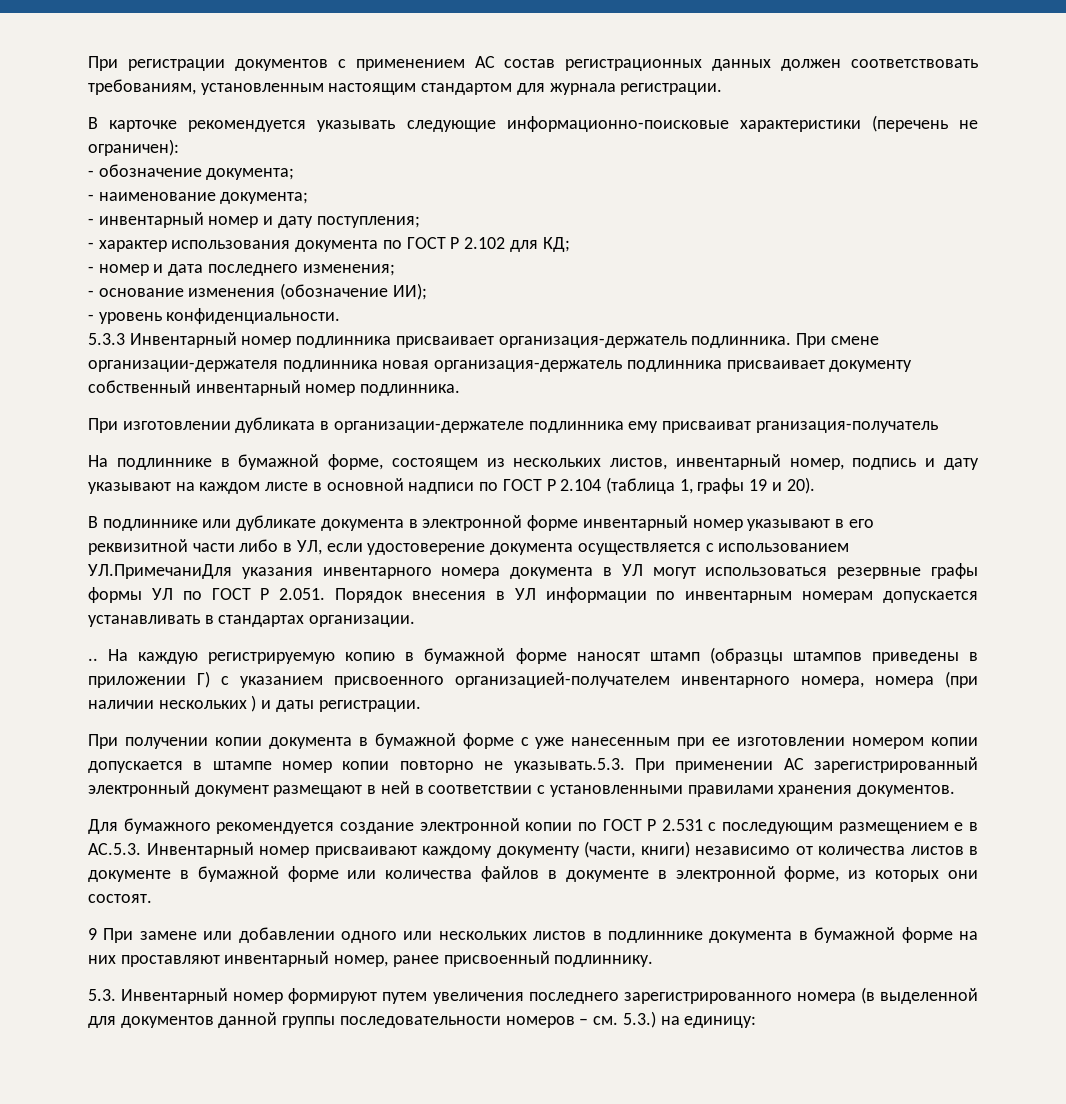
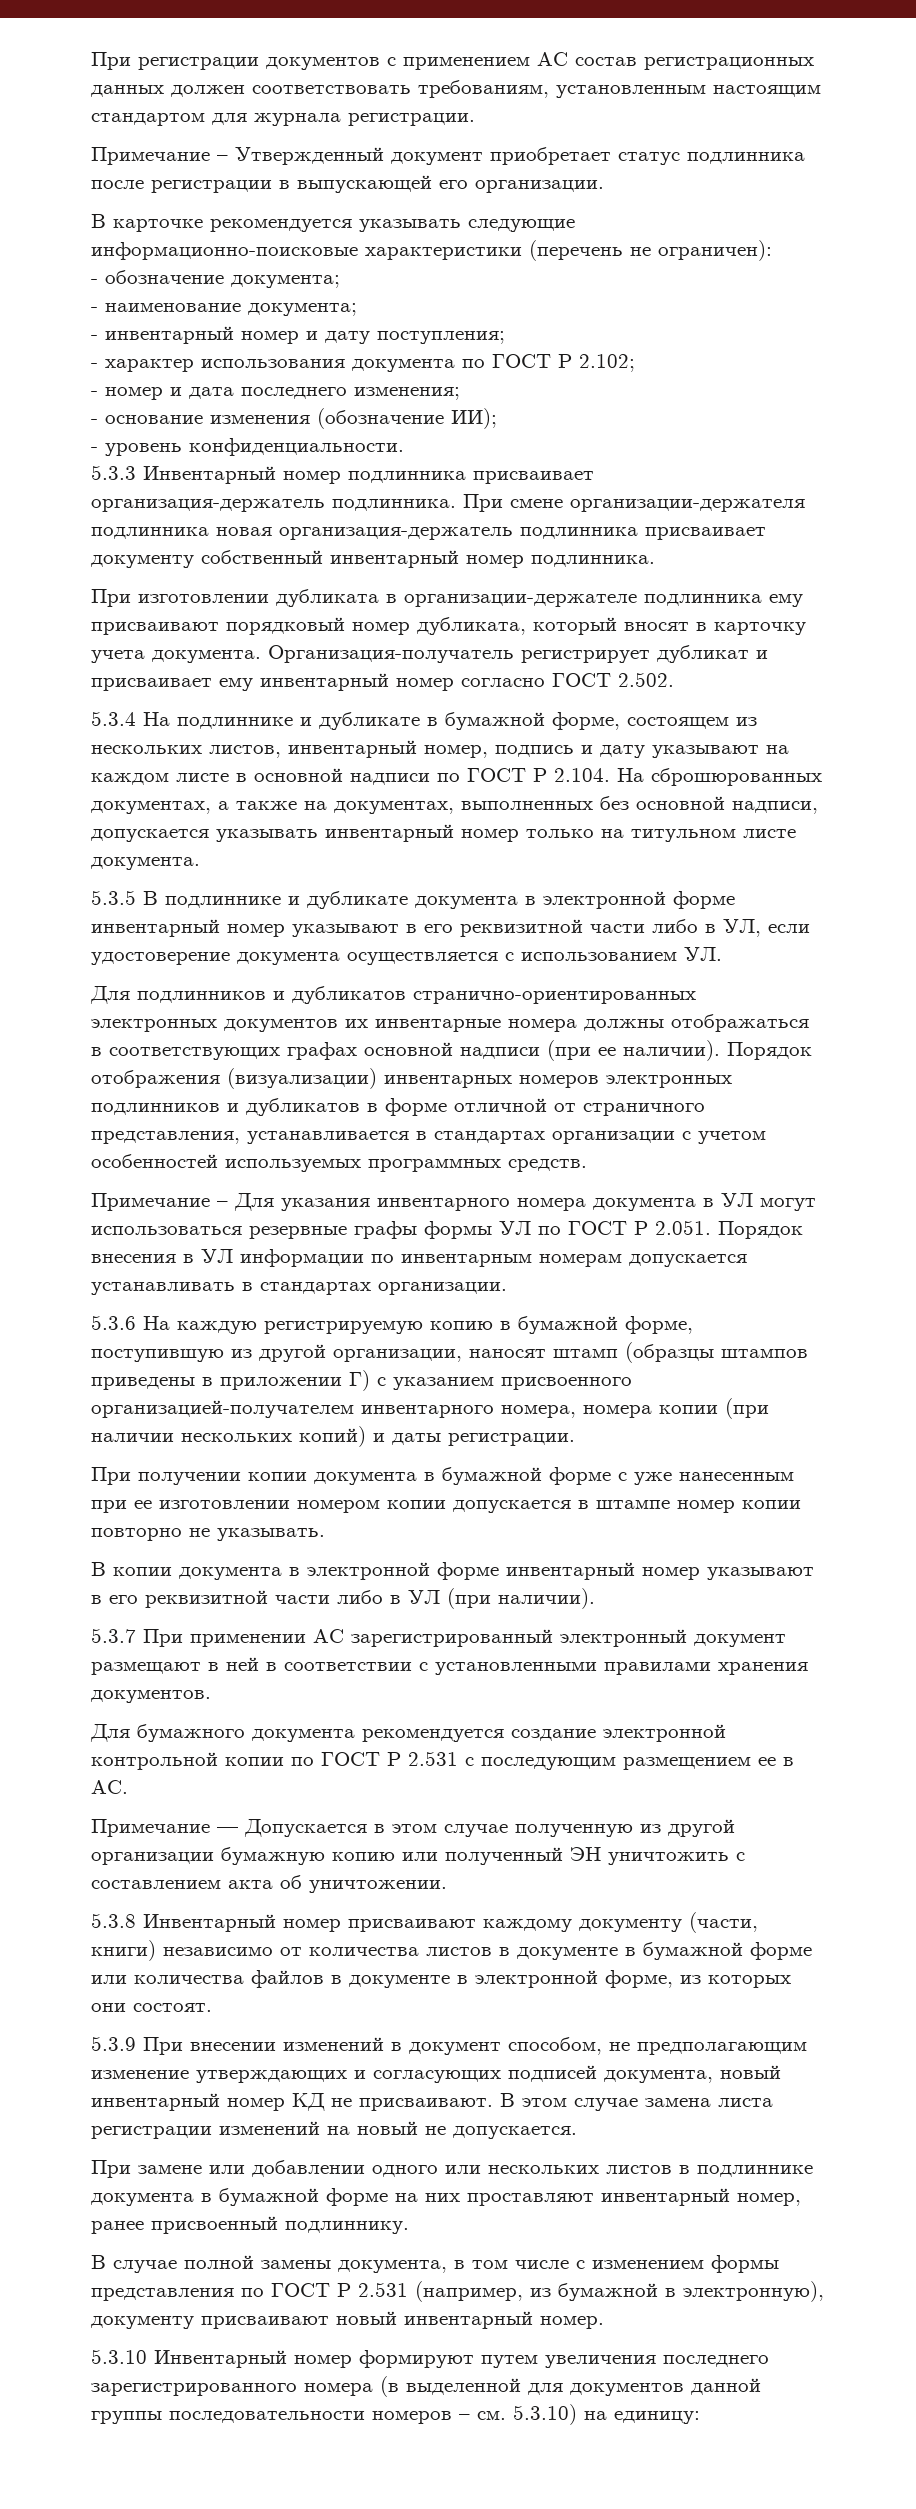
+ Примечание – Утвержденный документ приобретает статус подлинника после регистрации в выпускающей его организации.
- - характер использования документа по ГОСТ Р 2.102 для КД;
+ - характер использования документа по ГОСТ Р 2.102;
- При изготовлении дубликата в организации-держателе подлинника ему присваиват рганизация-получатель
- На подлиннике в бумажной форме, состоящем из нескольких листов, инвентарный номер, подпись и дату указывают на каждом листе в основной надписи по ГОСТ Р 2.104 (таблица 1, графы 19 и 20).
- В подлиннике или дубликате документа в электронной форме инвентарный номер указывают в его реквизитной части либо в УЛ, если удостоверение документа осуществляется с использованием УЛ.ПримечаниДля указания инвентарного номера документа в УЛ могут использоваться резервные графы формы УЛ по ГОСТ Р 2.051. Порядок внесения в УЛ информации по инвентарным номерам допускается устанавливать в стандартах организации.
+ При изготовлении дубликата в организации-держателе подлинника ему присваивают порядковый номер дубликата, который вносят в карточку учета документа. Организация-получатель регистрирует дубликат и присваивает ему инвентарный номер согласно ГОСТ 2.502.
+ 5.3.4 На подлиннике и дубликате в бумажной форме, состоящем из нескольких листов, инвентарный номер, подпись и дату указывают на каждом листе в основной надписи по ГОСТ Р 2.104. На сброшюрованных документах, а также на документах, выполненных без основной надписи, допускается указывать инвентарный номер только на титульном листе документа.
+ 5.3.5 В подлиннике и дубликате документа в электронной форме инвентарный номер указывают в его реквизитной части либо в УЛ, если удостоверение документа осуществляется с использованием УЛ.
+ Для подлинников и дубликатов странично-ориентированных электронных документов их инвентарные номера должны отображаться в соответствующих графах основной надписи (при ее наличии). Порядок отображения (визуализации) инвентарных номеров электронных подлинников и дубликатов в форме отличной от страничного представления, устанавливается в стандартах организации с учетом особенностей используемых программных средств.
+ Примечание – Для указания инвентарного номера документа в УЛ могут использоваться резервные графы формы УЛ по ГОСТ Р 2.051. Порядок внесения в УЛ информации по инвентарным номерам допускается устанавливать в стандартах организации.
- .. На каждую регистрируемую копию в бумажной форме наносят штамп (образцы штампов приведены в приложении Г) с указанием присвоенного организацией-получателем инвентарного номера, номера (при наличии нескольких ) и даты регистрации.
+ 5.3.6 На каждую регистрируемую копию в бумажной форме, поступившую из другой организации, наносят штамп (образцы штампов приведены в приложении Г) с указанием присвоенного организацией-получателем инвентарного номера, номера копии (при наличии нескольких копий) и даты регистрации.
- При получении копии документа в бумажной форме с уже нанесенным при ее изготовлении номером копии допускается в штампе номер копии повторно не указывать.5.3. При применении АС зарегистрированный электронный документ размещают в ней в соответствии с установленными правилами хранения документов.
+ При получении копии документа в бумажной форме с уже нанесенным при ее изготовлении номером копии допускается в штампе номер копии повторно не указывать.
+ В копии документа в электронной форме инвентарный номер указывают в его реквизитной части либо в УЛ (при наличии).
+ 5.3.7 При применении АС зарегистрированный электронный документ размещают в ней в соответствии с установленными правилами хранения документов.
- Для бумажного рекомендуется создание электронной копии по ГОСТ Р 2.531 с последующим размещением е в АС.5.3. Инвентарный номер присваивают каждому документу (части, книги) независимо от количества листов в документе в бумажной форме или количества файлов в документе в электронной форме, из которых они состоят.
+ Для бумажного документа рекомендуется создание электронной контрольной копии по ГОСТ Р 2.531 с последующим размещением ее в АС.
+ Примечание — Допускается в этом случае полученную из другой организации бумажную копию или полученный ЭН уничтожить с составлением акта об уничтожении.
+ 5.3.8 Инвентарный номер присваивают каждому документу (части, книги) независимо от количества листов в документе в бумажной форме или количества файлов в документе в электронной форме, из которых они состоят.
- 9 При замене или добавлении одного или нескольких листов в подлиннике документа в бумажной форме на них проставляют инвентарный номер, ранее присвоенный подлиннику.
+ 5.3.9 При внесении изменений в документ способом, не предполагающим изменение утверждающих и согласующих подписей документа, новый инвентарный номер КД не присваивают. В этом случае замена листа регистрации изменений на новый не допускается.
+ При замене или добавлении одного или нескольких листов в подлиннике документа в бумажной форме на них проставляют инвентарный номер, ранее присвоенный подлиннику.
- 5.3. Инвентарный номер формируют путем увеличения последнего зарегистрированного номера (в выделенной для документов данной группы последовательности номеров – см. 5.3.) на единицу:
+ В случае полной замены документа, в том числе с изменением формы представления по ГОСТ Р 2.531 (например, из бумажной в электронную), документу присваивают новый инвентарный номер.
+ 5.3.10 Инвентарный номер формируют путем увеличения последнего зарегистрированного номера (в выделенной для документов данной группы последовательности номеров – см. 5.3.10) на единицу:

